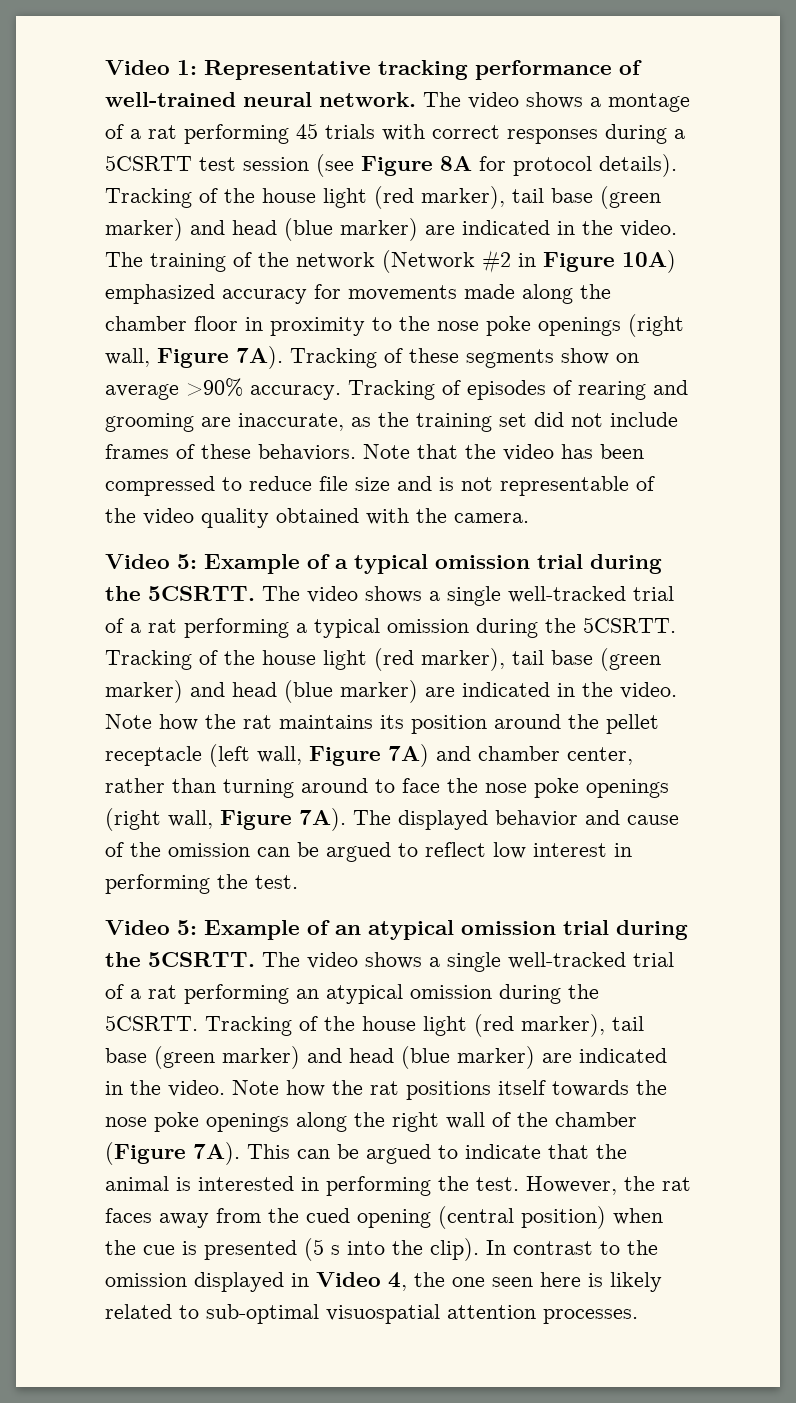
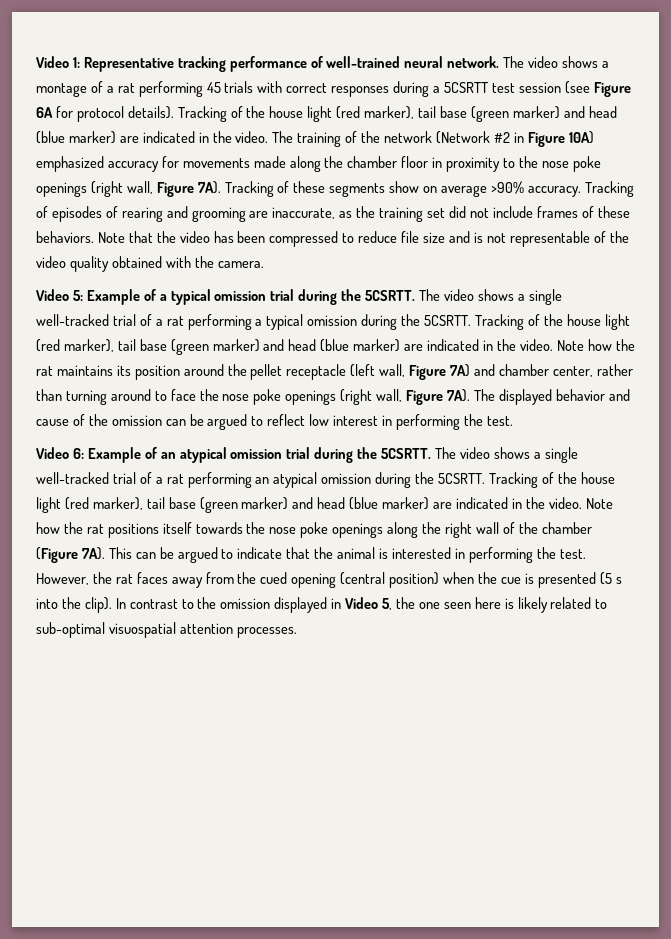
- The video shows a montage of a rat performing 45 trials with correct responses during a 5CSRTT test session (see Figure 8A for protocol details).
+ The video shows a montage of a rat performing 45 trials with correct responses during a 5CSRTT test session (see Figure 6A for protocol details).
- Video 5: Example of an atypical omission trial during the 5CSRTT.
+ Video 6: Example of an atypical omission trial during the 5CSRTT.
- In contrast to the omission displayed in Video 4, the one seen here is likely related to sub-optimal visuospatial attention processes.
+ In contrast to the omission displayed in Video 5, the one seen here is likely related to sub-optimal visuospatial attention processes.

